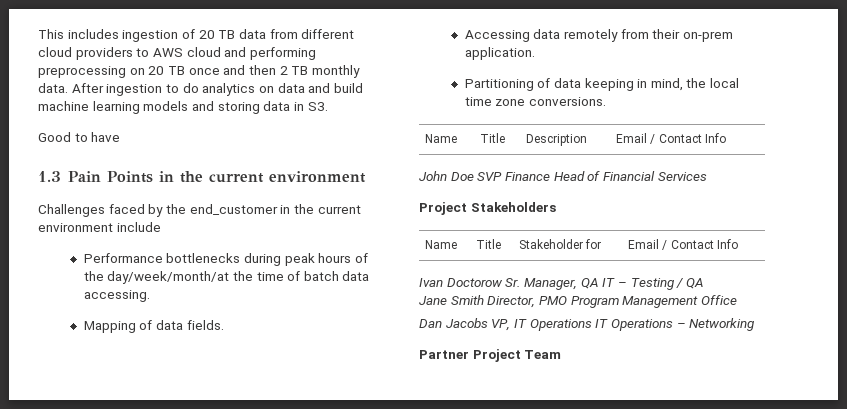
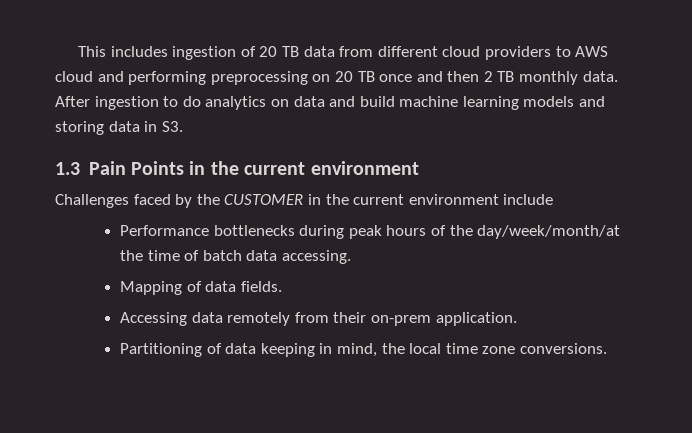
- Good to have
- Challenges faced by the end_customer in the current environment include
+ Challenges faced by the CUSTOMER in the current environment include
- Name | Title | Description | Email / Contact Info
- John Doe SVP Finance Head of Financial Services
- Project Stakeholders
- Name | Title | Stakeholder for | Email / Contact Info
- Ivan Doctorow Sr. Manager, QA IT – Testing / QA
- Jane Smith Director, PMO Program Management Office
- Dan Jacobs VP, IT Operations IT Operations – Networking
- Partner Project Team

